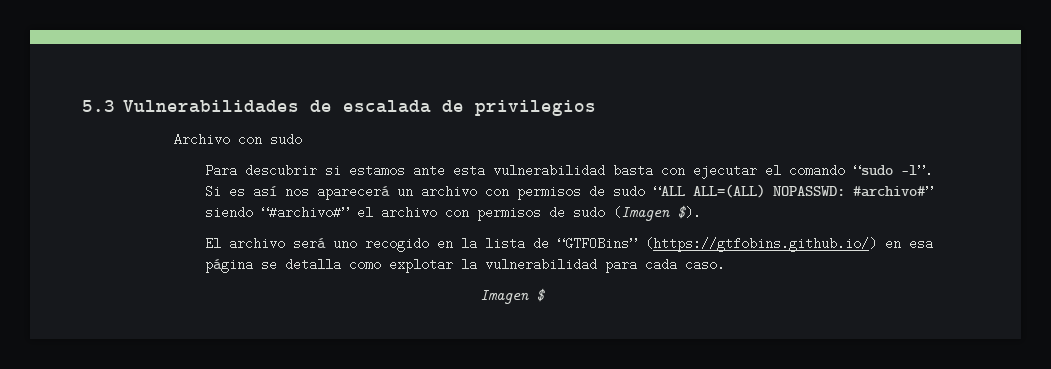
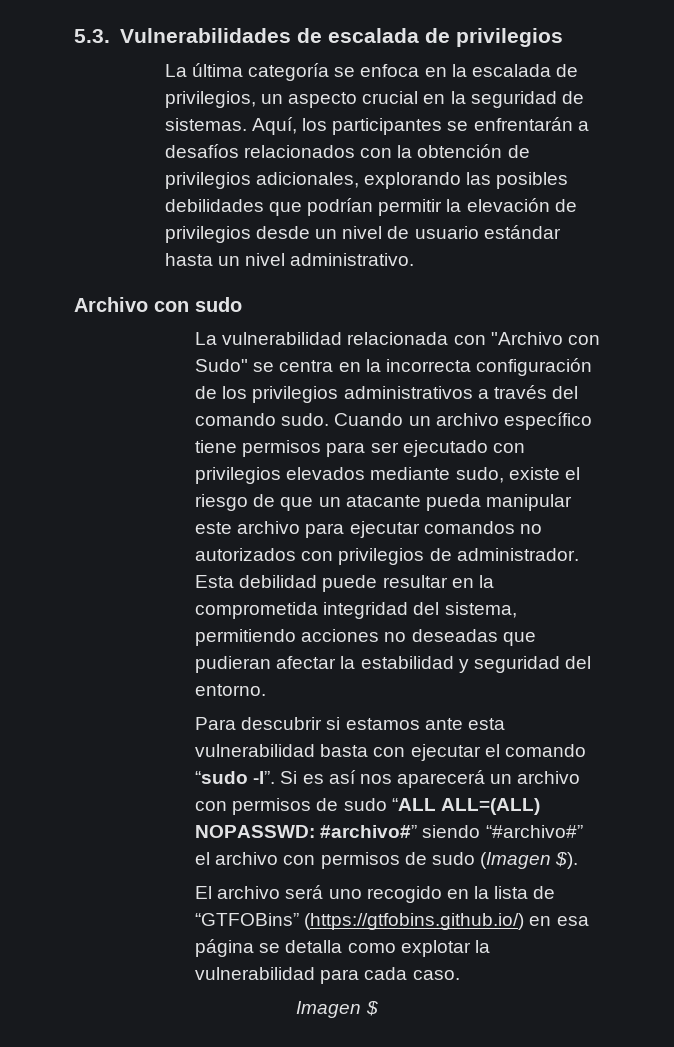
- 5.3 Vulnerabilidades de escalada de privilegios
+ 5.3. Vulnerabilidades de escalada de privilegios
+ La última categoría se enfoca en la escalada de privilegios, un aspecto crucial en la seguridad de sistemas. Aquí, los participantes se enfrentarán a desafíos relacionados con la obtención de privilegios adicionales, explorando las posibles debilidades que podrían permitir la elevación de privilegios desde un nivel de usuario estándar hasta un nivel administrativo.
  Archivo con sudo
+ La vulnerabilidad relacionada con "Archivo con Sudo" se centra en la incorrecta configuración de los privilegios administrativos a través del comando sudo. Cuando un archivo específico tiene permisos para ser ejecutado con privilegios elevados mediante sudo, existe el riesgo de que un atacante pueda manipular este archivo para ejecutar comandos no autorizados con privilegios de administrador. Esta debilidad puede resultar en la comprometida integridad del sistema, permitiendo acciones no deseadas que pudieran afectar la estabilidad y seguridad del entorno.

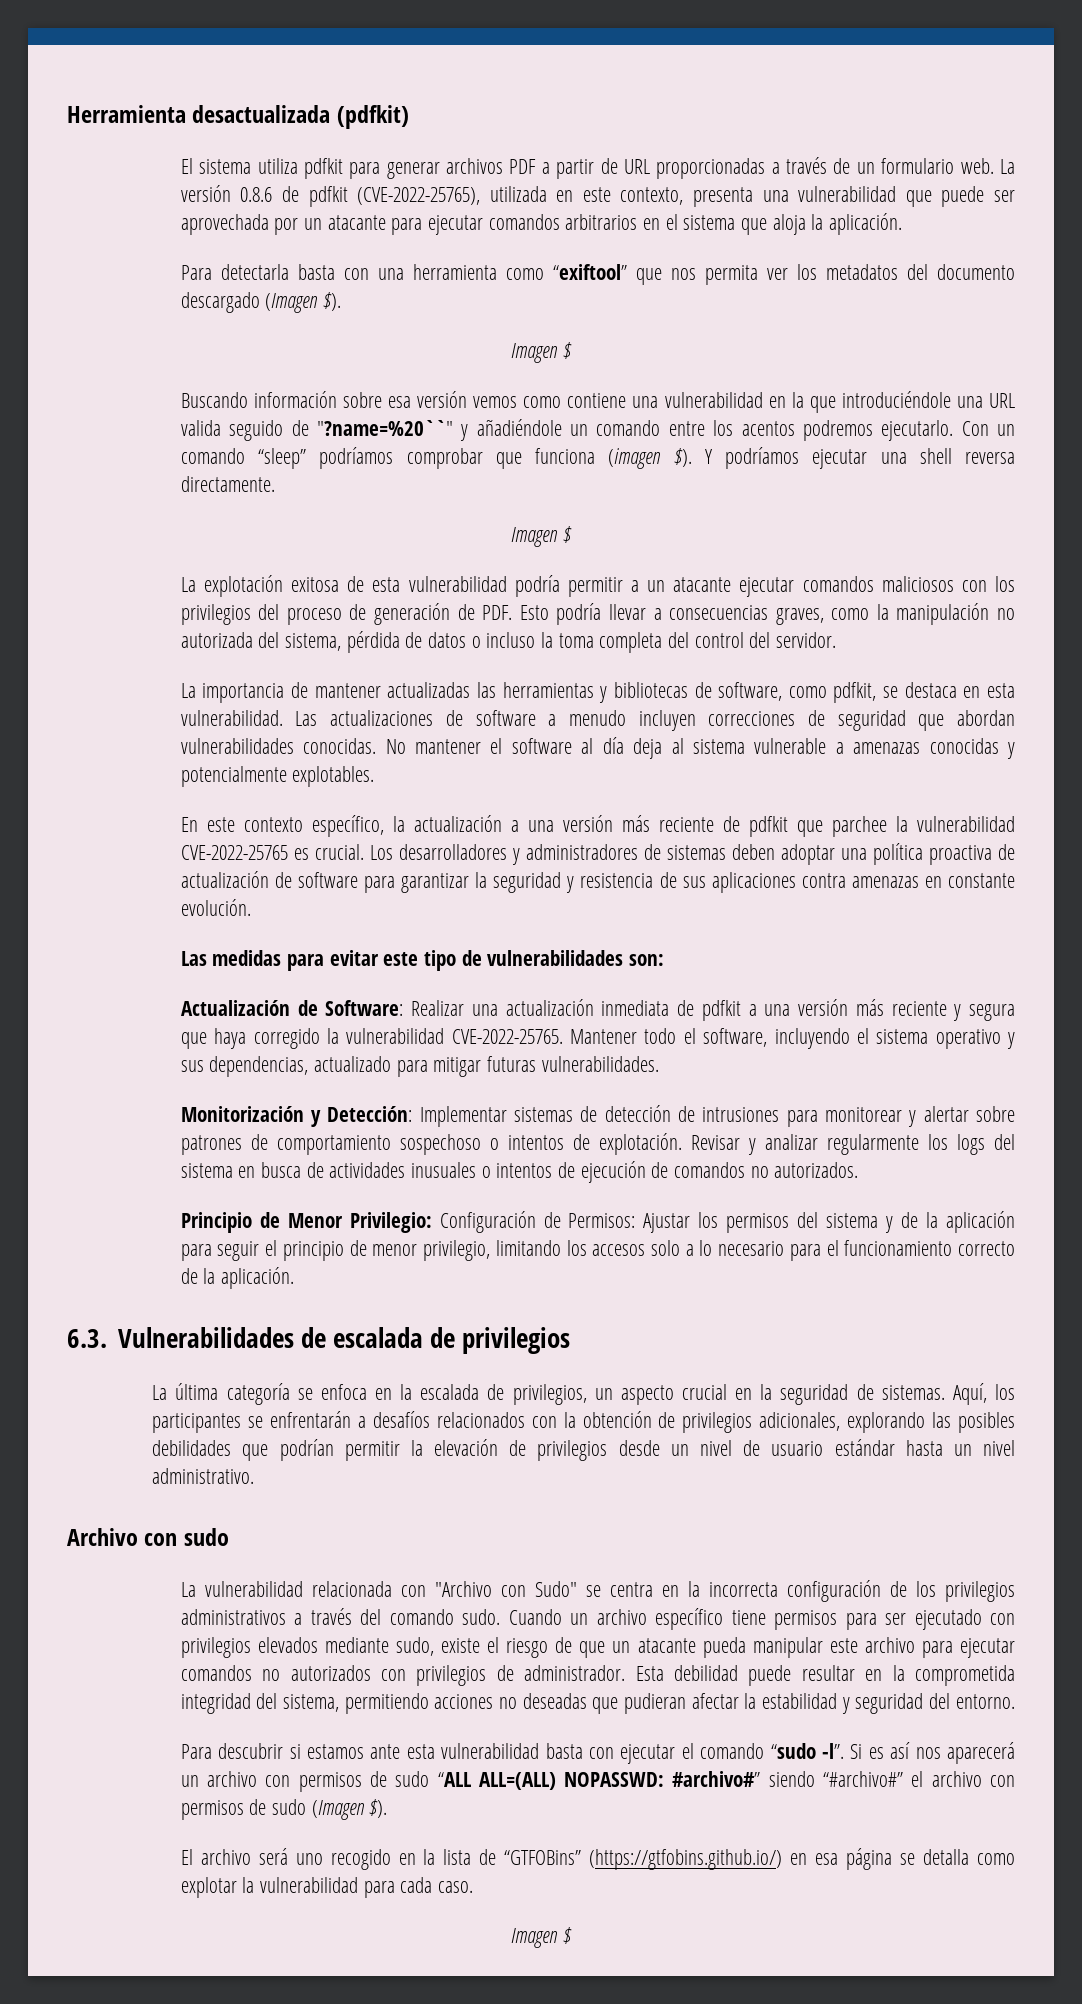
- 5.3. Vulnerabilidades de escalada de privilegios
+ Herramienta desactualizada (pdfkit)
+ El sistema utiliza pdfkit para generar archivos PDF a partir de URL proporcionadas a través de un formulario web. La versión 0.8.6 de pdfkit (CVE-2022-25765), utilizada en este contexto, presenta una vulnerabilidad que puede ser aprovechada por un atacante para ejecutar comandos arbitrarios en el sistema que aloja la aplicación.
+ Para detectarla basta con una herramienta como “exiftool” que nos permita ver los metadatos del documento descargado (Imagen $).
+ Imagen $
+ Buscando información sobre esa versión vemos como contiene una vulnerabilidad en la que introduciéndole una URL valida seguido de "?name=%20``" y añadiéndole un comando entre los acentos podremos ejecutarlo. Con un comando “sleep” podríamos comprobar que funciona (imagen $). Y podríamos ejecutar una shell reversa directamente.
+ Imagen $
+ La explotación exitosa de esta vulnerabilidad podría permitir a un atacante ejecutar comandos maliciosos con los privilegios del proceso de generación de PDF. Esto podría llevar a consecuencias graves, como la manipulación no autorizada del sistema, pérdida de datos o incluso la toma completa del control del servidor.
+ La importancia de mantener actualizadas las herramientas y bibliotecas de software, como pdfkit, se destaca en esta vulnerabilidad. Las actualizaciones de software a menudo incluyen correcciones de seguridad que abordan vulnerabilidades conocidas. No mantener el software al día deja al sistema vulnerable a amenazas conocidas y potencialmente explotables.
+ En este contexto específico, la actualización a una versión más reciente de pdfkit que parchee la vulnerabilidad CVE-2022-25765 es crucial. Los desarrolladores y administradores de sistemas deben adoptar una política proactiva de actualización de software para garantizar la seguridad y resistencia de sus aplicaciones contra amenazas en constante evolución.
+ Las medidas para evitar este tipo de vulnerabilidades son:
+ Actualización de Software: Realizar una actualización inmediata de pdfkit a una versión más reciente y segura que haya corregido la vulnerabilidad CVE-2022-25765. Mantener todo el software, incluyendo el sistema operativo y sus dependencias, actualizado para mitigar futuras vulnerabilidades.
+ Monitorización y Detección: Implementar sistemas de detección de intrusiones para monitorear y alertar sobre patrones de comportamiento sospechoso o intentos de explotación. Revisar y analizar regularmente los logs del sistema en busca de actividades inusuales o intentos de ejecución de comandos no autorizados.
+ Principio de Menor Privilegio: Configuración de Permisos: Ajustar los permisos del sistema y de la aplicación para seguir el principio de menor privilegio, limitando los accesos solo a lo necesario para el funcionamiento correcto de la aplicación.
+ 6.3. Vulnerabilidades de escalada de privilegios

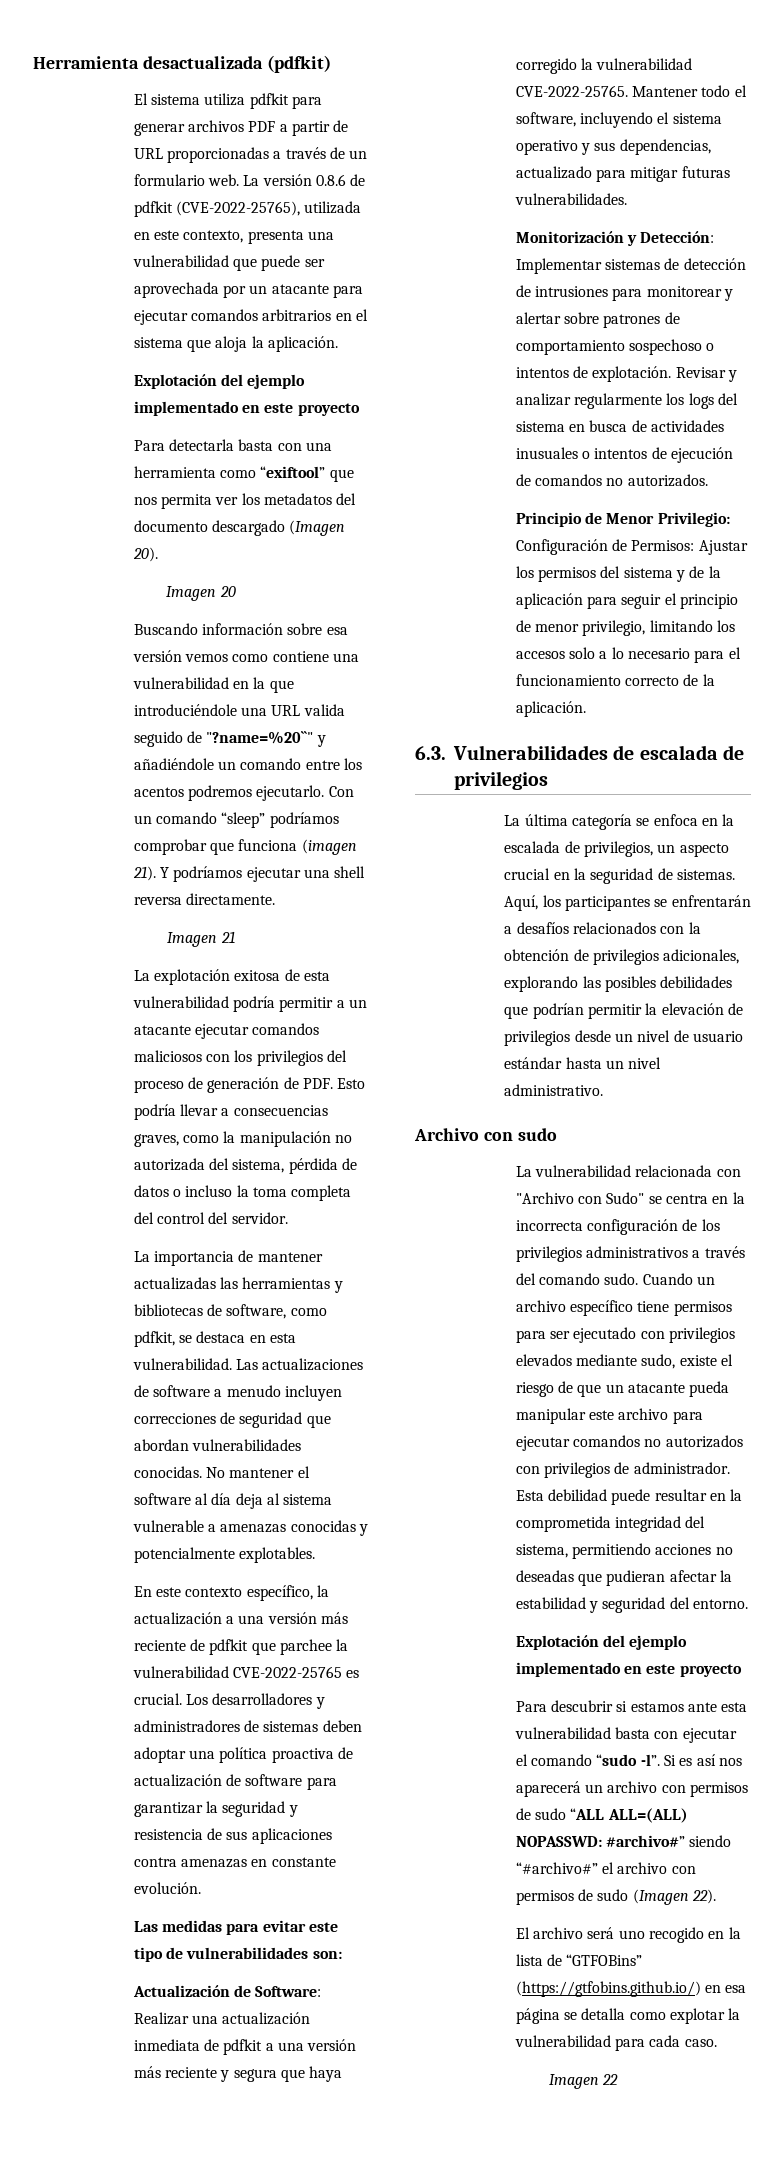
  La versión 0.8.6 de pdfkit (CVE-2022-25765), utilizada en este contexto, presenta una vulnerabilidad que puede ser aprovechada por un atacante para ejecutar comandos arbitrarios en el sistema que aloja la aplicación.
+ Explotación del ejemplo implementado en este proyecto
- Para detectarla basta con una herramienta como “exiftool” que nos permita ver los metadatos del documento descargado (Imagen $).
- Imagen $
+ Para detectarla basta con una herramienta como “exiftool” que nos permita ver los metadatos del documento descargado (Imagen 20).
+ Imagen 20
- Con un comando “sleep” podríamos comprobar que funciona (imagen $).
+ Con un comando “sleep” podríamos comprobar que funciona (imagen 21).
  Y podríamos ejecutar una shell reversa directamente.
- Imagen $
+ Imagen 21
  Esta debilidad puede resultar en la comprometida integridad del sistema, permitiendo acciones no deseadas que pudieran afectar la estabilidad y seguridad del entorno.
+ Explotación del ejemplo implementado en este proyecto
- Si es así nos aparecerá un archivo con permisos de sudo “ALL ALL=(ALL) NOPASSWD: #archivo#” siendo “#archivo#” el archivo con permisos de sudo (Imagen $).
+ Si es así nos aparecerá un archivo con permisos de sudo “ALL ALL=(ALL) NOPASSWD: #archivo#” siendo “#archivo#” el archivo con permisos de sudo (Imagen 22).
  El archivo será uno recogido en la lista de “GTFOBins” (https://gtfobins.github.io/) en esa página se detalla como explotar la vulnerabilidad para cada caso.
- Imagen $
+ Imagen 22

